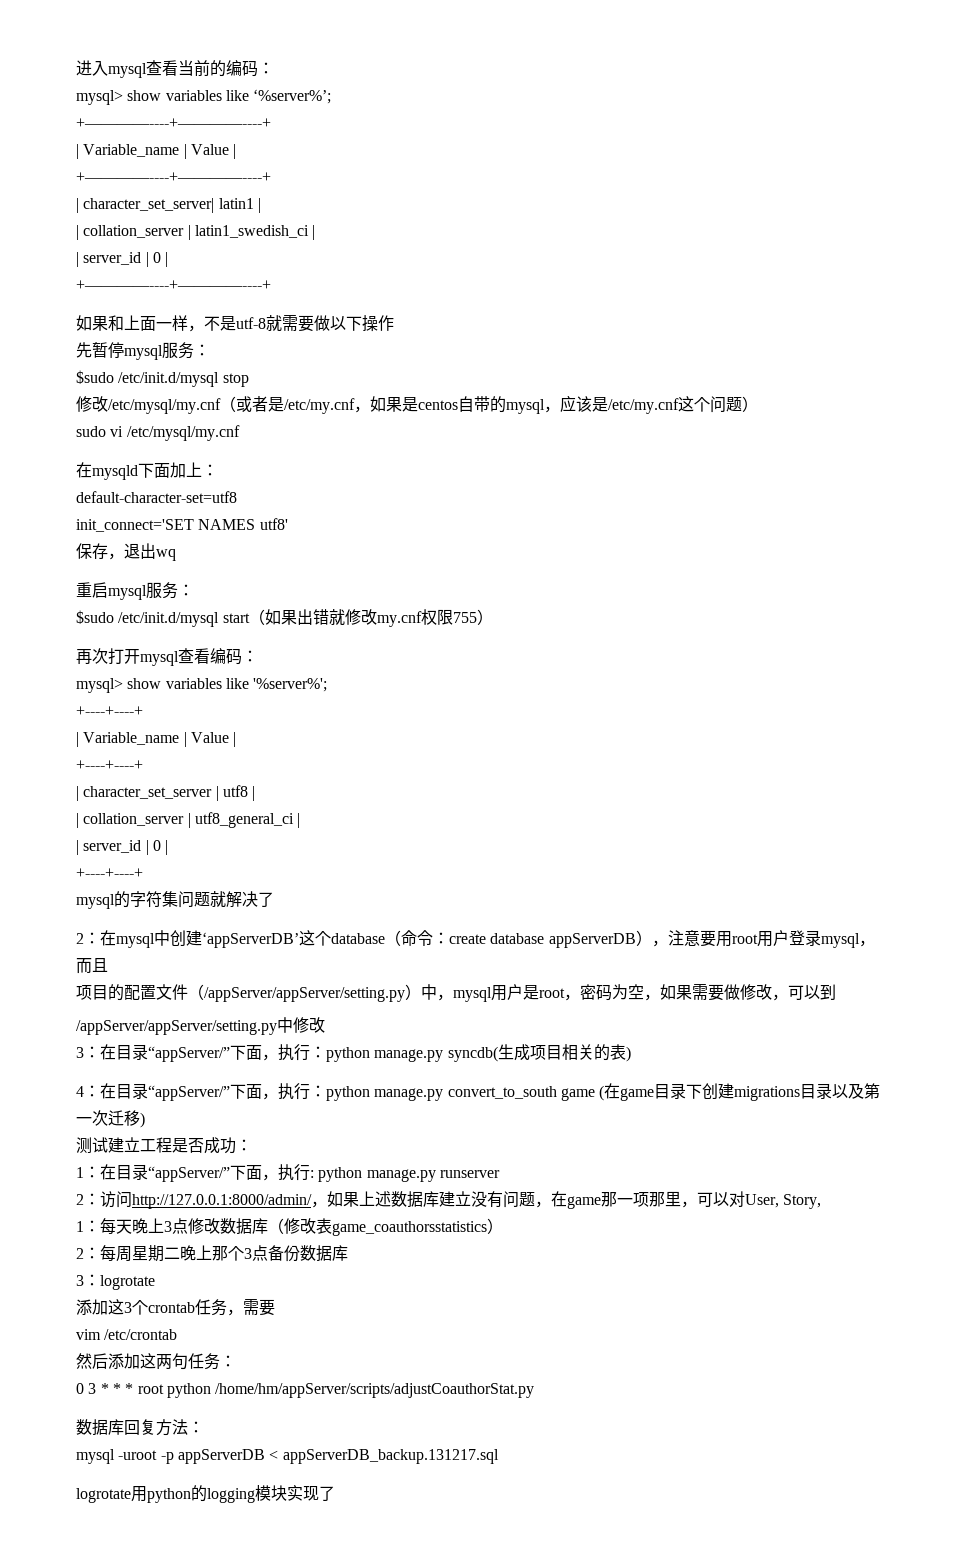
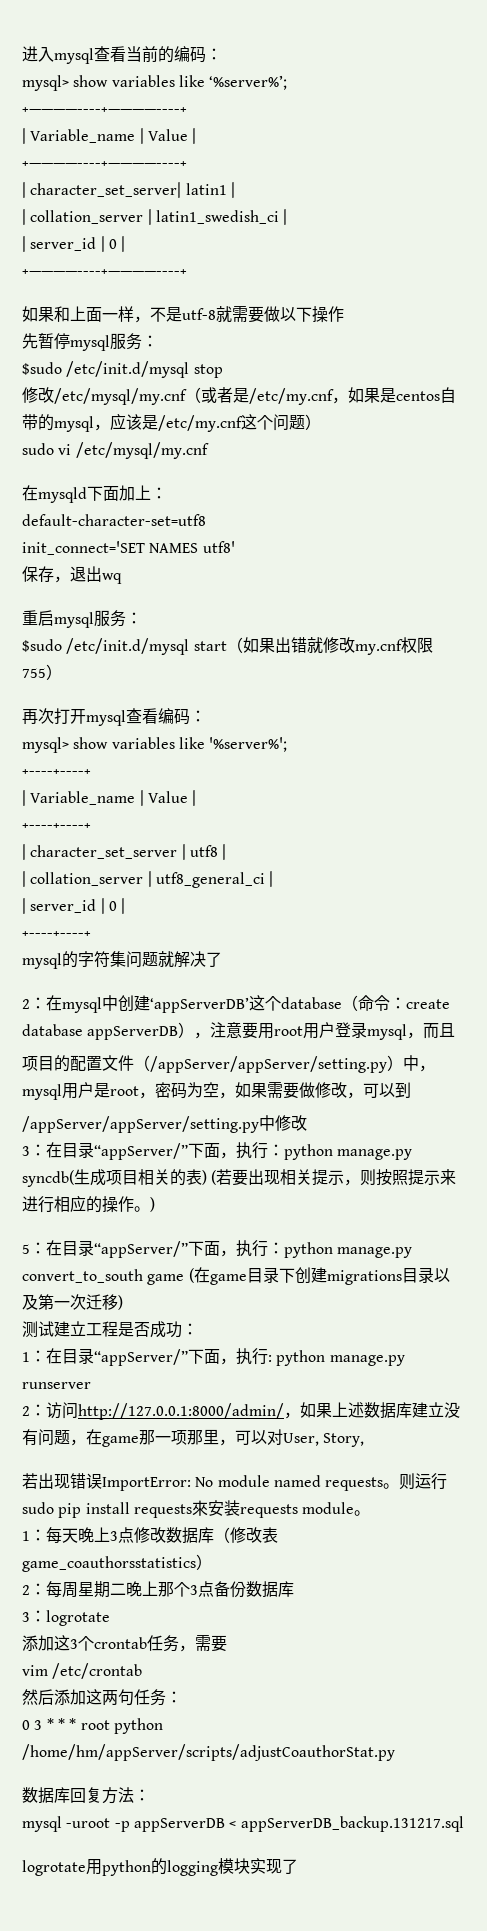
- 3：在目录“appServer/”下面，执行：python manage.py syncdb(生成项目相关的表)
- 4：在目录“appServer/”下面，执行：python manage.py convert_to_south game (在game目录下创建migrations目录以及第一次迁移)
+ 3：在目录“appServer/”下面，执行：python manage.py syncdb(生成项目相关的表) (若要出现相关提示，则按照提示来进行相应的操作。)
+ 5：在目录“appServer/”下面，执行：python manage.py convert_to_south game (在game目录下创建migrations目录以及第一次迁移)
+ 若出现错误ImportError: No module named requests。则运行sudo pip install requests來安装requests module。

